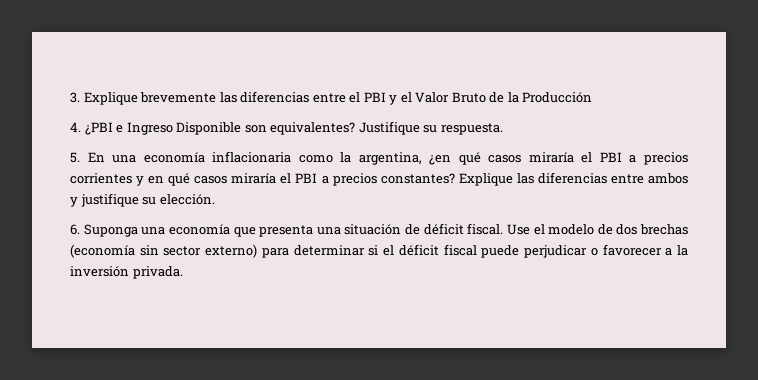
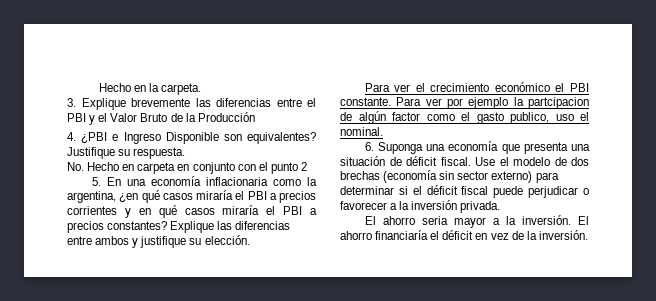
+ Hecho en la carpeta.
+ No. Hecho en carpeta en conjunto con el punto 2
+ Para ver el crecimiento económico el PBI constante. Para ver por ejemplo la partcipacion de algún factor como el gasto publico, uso el nominal.
+ El ahorro seria mayor a la inversión. El ahorro financiaría el déficit en vez de la inversión.

